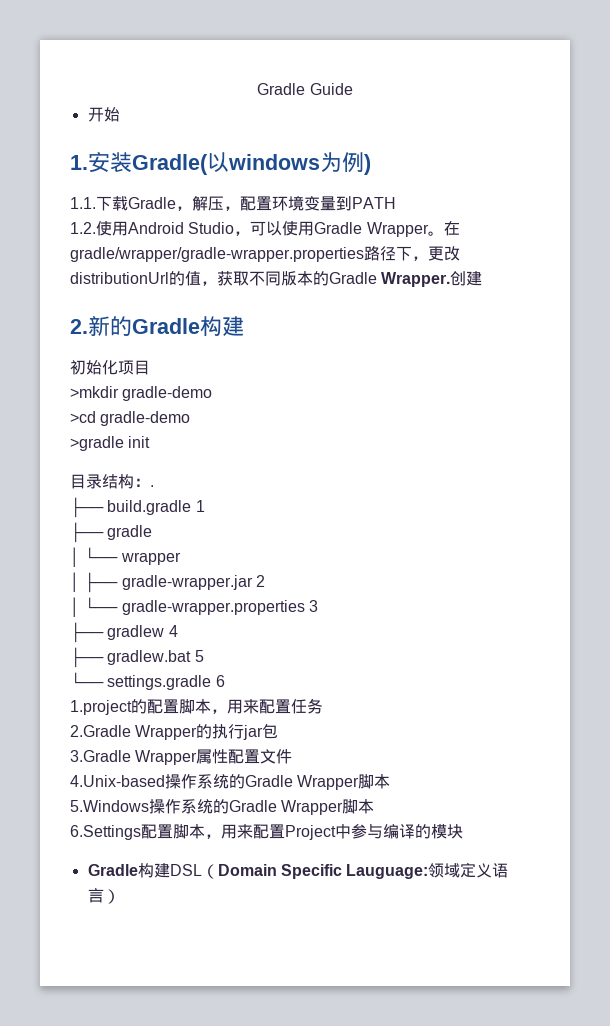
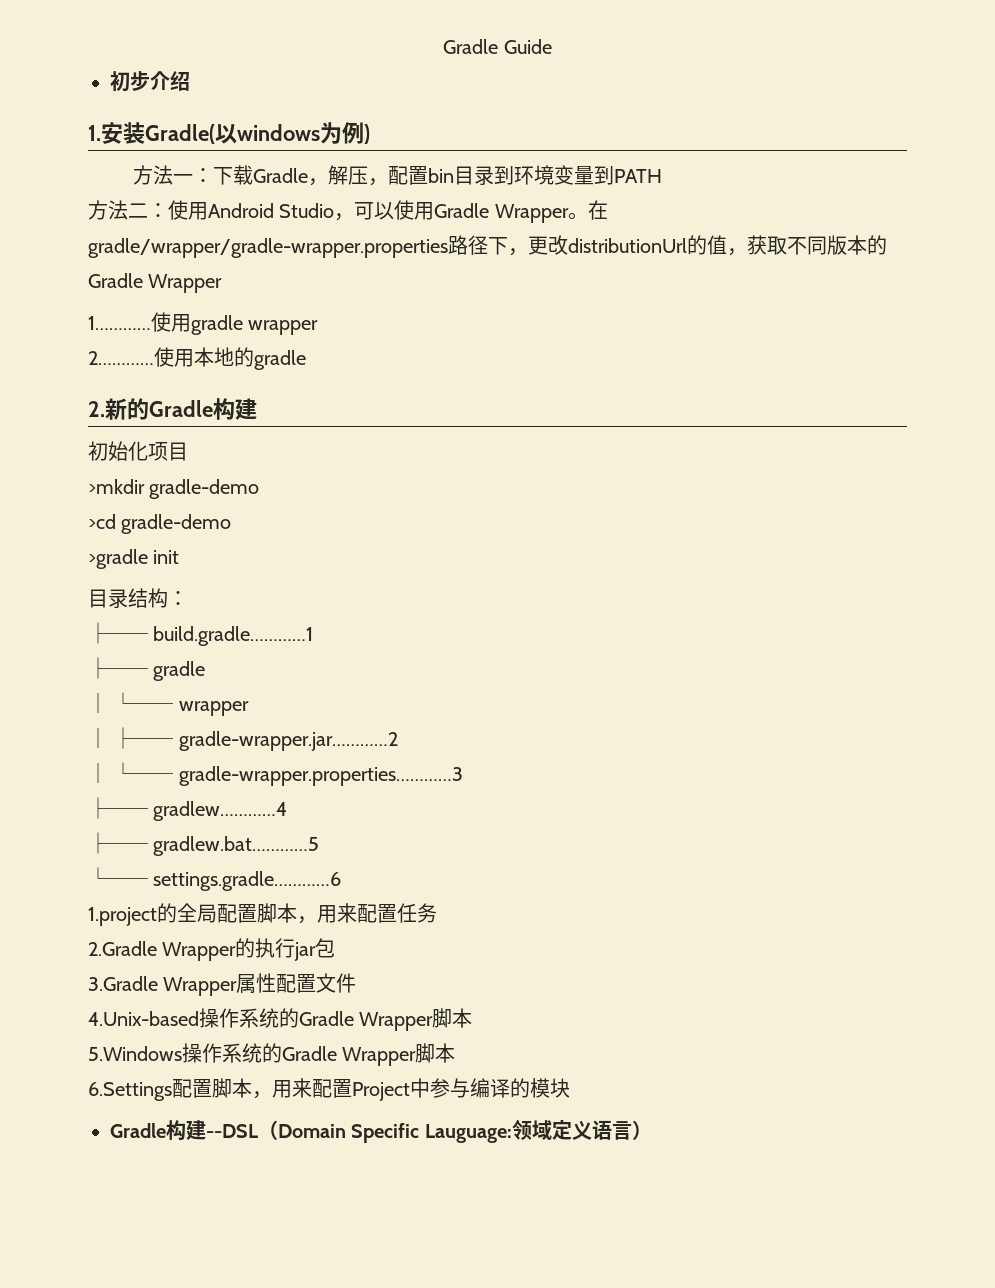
- 开始
+ 初步介绍
- 1.1.下载Gradle，解压，配置环境变量到PATH
+ 方法一：下载Gradle，解压，配置bin目录到环境变量到PATH
- 1.2.使用Android Studio，可以使用Gradle Wrapper。
+ 方法二：使用Android Studio，可以使用Gradle Wrapper。
- 在gradle/wrapper/gradle-wrapper.properties路径下，更改distributionUrl的值，获取不同版本的Gradle Wrapper.创建
+ 在gradle/wrapper/gradle-wrapper.properties路径下，更改distributionUrl的值，获取不同版本的Gradle Wrapper
+ 1…………使用gradle wrapper
+ 2…………使用本地的gradle
- 目录结构：.
- ├── build.gradle 1
+ 目录结构：
+ ├── build.gradle…………1
- │ ├── gradle-wrapper.jar 2
- │ └── gradle-wrapper.properties 3
- ├── gradlew 4
- ├── gradlew.bat 5
- └── settings.gradle 6
+ │ ├── gradle-wrapper.jar…………2
+ │ └── gradle-wrapper.properties…………3
+ ├── gradlew…………4
+ ├── gradlew.bat…………5
+ └── settings.gradle…………6
- 1.project的配置脚本，用来配置任务
+ 1.project的全局配置脚本，用来配置任务
- Gradle构建DSL（Domain Specific Lauguage:领域定义语言）
+ Gradle构建--DSL（Domain Specific Lauguage:领域定义语言）

